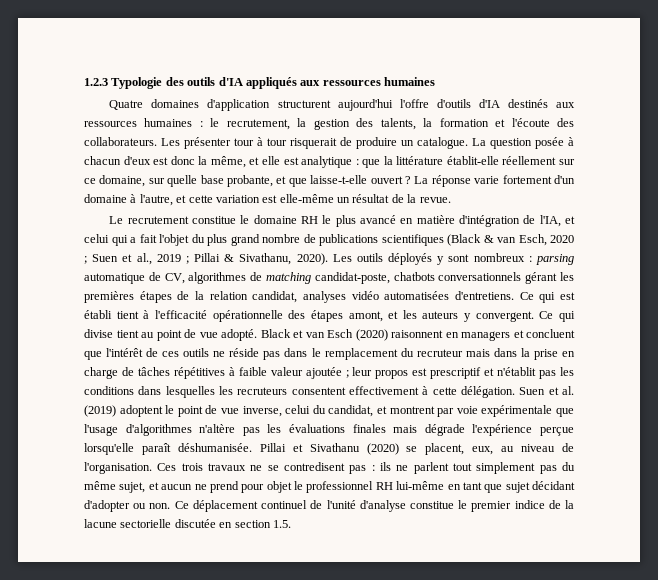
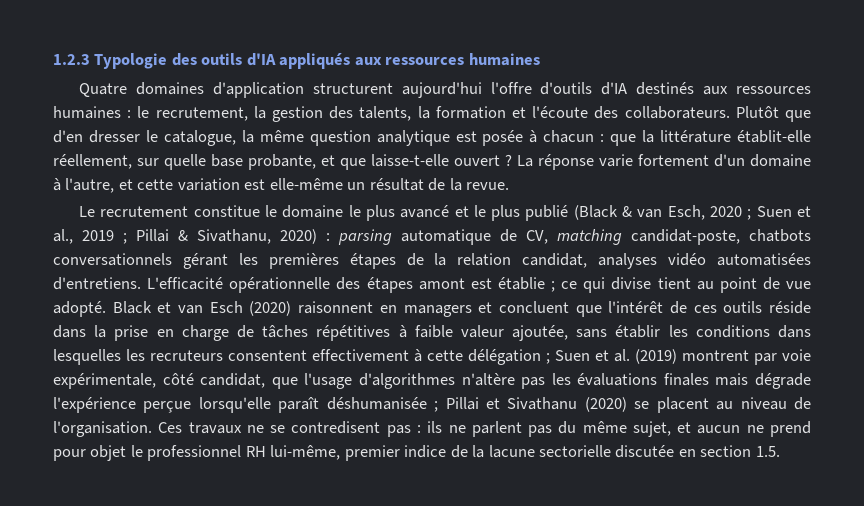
- Les présenter tour à tour risquerait de produire un catalogue. La question posée à chacun d'eux est donc la même, et elle est analytique : que la littérature établit-elle réellement sur ce domaine, sur quelle base probante, et que laisse-t-elle ouvert ?
+ Plutôt que d'en dresser le catalogue, la même question analytique est posée à chacun : que la littérature établit-elle réellement, sur quelle base probante, et que laisse-t-elle ouvert ?
- Le recrutement constitue le domaine RH le plus avancé en matière d'intégration de l'IA, et celui qui a fait l'objet du plus grand nombre de publications scientifiques (Black & van Esch, 2020 ; Suen et al., 2019 ; Pillai & Sivathanu, 2020). Les outils déployés y sont nombreux : parsing automatique de CV, algorithmes de matching candidat-poste, chatbots conversationnels gérant les premières étapes de la relation candidat, analyses vidéo automatisées d'entretiens.
+ Le recrutement constitue le domaine le plus avancé et le plus publié (Black & van Esch, 2020 ; Suen et al., 2019 ; Pillai & Sivathanu, 2020) : parsing automatique de CV, matching candidat-poste, chatbots conversationnels gérant les premières étapes de la relation candidat, analyses vidéo automatisées d'entretiens.
- Ce qui est établi tient à l'efficacité opérationnelle des étapes amont, et les auteurs y convergent. Ce qui divise tient au point de vue adopté.
+ L'efficacité opérationnelle des étapes amont est établie ; ce qui divise tient au point de vue adopté.
- Black et van Esch (2020) raisonnent en managers et concluent que l'intérêt de ces outils ne réside pas dans le remplacement du recruteur mais dans la prise en charge de tâches répétitives à faible valeur ajoutée ; leur propos est prescriptif et n'établit pas les conditions dans lesquelles les recruteurs consentent effectivement à cette délégation.
+ Black et van Esch (2020) raisonnent en managers et concluent que l'intérêt de ces outils réside dans la prise en charge de tâches répétitives à faible valeur ajoutée, sans établir les conditions dans lesquelles les recruteurs consentent effectivement à cette délégation ;
- Suen et al. (2019) adoptent le point de vue inverse, celui du candidat, et montrent par voie expérimentale que l'usage d'algorithmes n'altère pas les évaluations finales mais dégrade l'expérience perçue lorsqu'elle paraît déshumanisée.
+ Suen et al. (2019) montrent par voie expérimentale, côté candidat, que l'usage d'algorithmes n'altère pas les évaluations finales mais dégrade l'expérience perçue lorsqu'elle paraît déshumanisée ;
- Pillai et Sivathanu (2020) se placent, eux, au niveau de l'organisation.
+ Pillai et Sivathanu (2020) se placent au niveau de l'organisation.
- Ces trois travaux ne se contredisent pas : ils ne parlent tout simplement pas du même sujet, et aucun ne prend pour objet le professionnel RH lui-même en tant que sujet décidant d'adopter ou non. Ce déplacement continuel de l'unité d'analyse constitue le premier indice de la lacune sectorielle discutée en section 1.5.
+ Ces travaux ne se contredisent pas : ils ne parlent pas du même sujet, et aucun ne prend pour objet le professionnel RH lui-même, premier indice de la lacune sectorielle discutée en section 1.5.

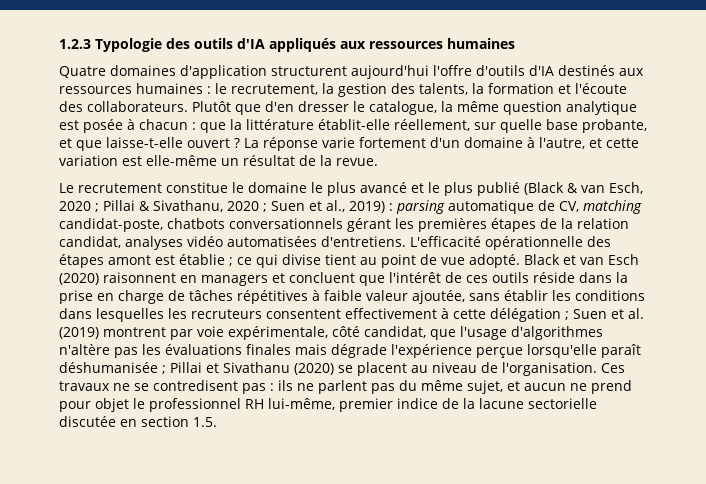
- Le recrutement constitue le domaine le plus avancé et le plus publié (Black & van Esch, 2020 ; Suen et al., 2019 ; Pillai & Sivathanu, 2020) : parsing automatique de CV, matching candidat-poste, chatbots conversationnels gérant les premières étapes de la relation candidat, analyses vidéo automatisées d'entretiens.
+ Le recrutement constitue le domaine le plus avancé et le plus publié (Black & van Esch, 2020 ; Pillai & Sivathanu, 2020 ; Suen et al., 2019) : parsing automatique de CV, matching candidat-poste, chatbots conversationnels gérant les premières étapes de la relation candidat, analyses vidéo automatisées d'entretiens.

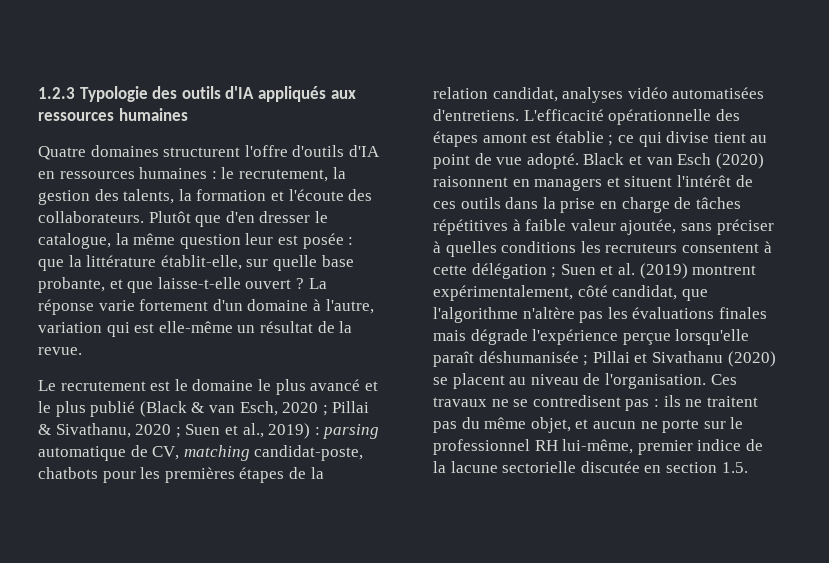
- Quatre domaines d'application structurent aujourd'hui l'offre d'outils d'IA destinés aux ressources humaines : le recrutement, la gestion des talents, la formation et l'écoute des collaborateurs.
+ Quatre domaines structurent l'offre d'outils d'IA en ressources humaines : le recrutement, la gestion des talents, la formation et l'écoute des collaborateurs.
- Plutôt que d'en dresser le catalogue, la même question analytique est posée à chacun : que la littérature établit-elle réellement, sur quelle base probante, et que laisse-t-elle ouvert ?
+ Plutôt que d'en dresser le catalogue, la même question leur est posée : que la littérature établit-elle, sur quelle base probante, et que laisse-t-elle ouvert ?
- La réponse varie fortement d'un domaine à l'autre, et cette variation est elle-même un résultat de la revue.
+ La réponse varie fortement d'un domaine à l'autre, variation qui est elle-même un résultat de la revue.
- Le recrutement constitue le domaine le plus avancé et le plus publié (Black & van Esch, 2020 ; Pillai & Sivathanu, 2020 ; Suen et al., 2019) : parsing automatique de CV, matching candidat-poste, chatbots conversationnels gérant les premières étapes de la relation candidat, analyses vidéo automatisées d'entretiens.
+ Le recrutement est le domaine le plus avancé et le plus publié (Black & van Esch, 2020 ; Pillai & Sivathanu, 2020 ; Suen et al., 2019) : parsing automatique de CV, matching candidat-poste, chatbots pour les premières étapes de la relation candidat, analyses vidéo automatisées d'entretiens.
- Black et van Esch (2020) raisonnent en managers et concluent que l'intérêt de ces outils réside dans la prise en charge de tâches répétitives à faible valeur ajoutée, sans établir les conditions dans lesquelles les recruteurs consentent effectivement à cette délégation ;
+ Black et van Esch (2020) raisonnent en managers et situent l'intérêt de ces outils dans la prise en charge de tâches répétitives à faible valeur ajoutée, sans préciser à quelles conditions les recruteurs consentent à cette délégation ;
- Suen et al. (2019) montrent par voie expérimentale, côté candidat, que l'usage d'algorithmes n'altère pas les évaluations finales mais dégrade l'expérience perçue lorsqu'elle paraît déshumanisée ;
+ Suen et al. (2019) montrent expérimentalement, côté candidat, que l'algorithme n'altère pas les évaluations finales mais dégrade l'expérience perçue lorsqu'elle paraît déshumanisée ;
- Ces travaux ne se contredisent pas : ils ne parlent pas du même sujet, et aucun ne prend pour objet le professionnel RH lui-même, premier indice de la lacune sectorielle discutée en section 1.5.
+ Ces travaux ne se contredisent pas : ils ne traitent pas du même objet, et aucun ne porte sur le professionnel RH lui-même, premier indice de la lacune sectorielle discutée en section 1.5.

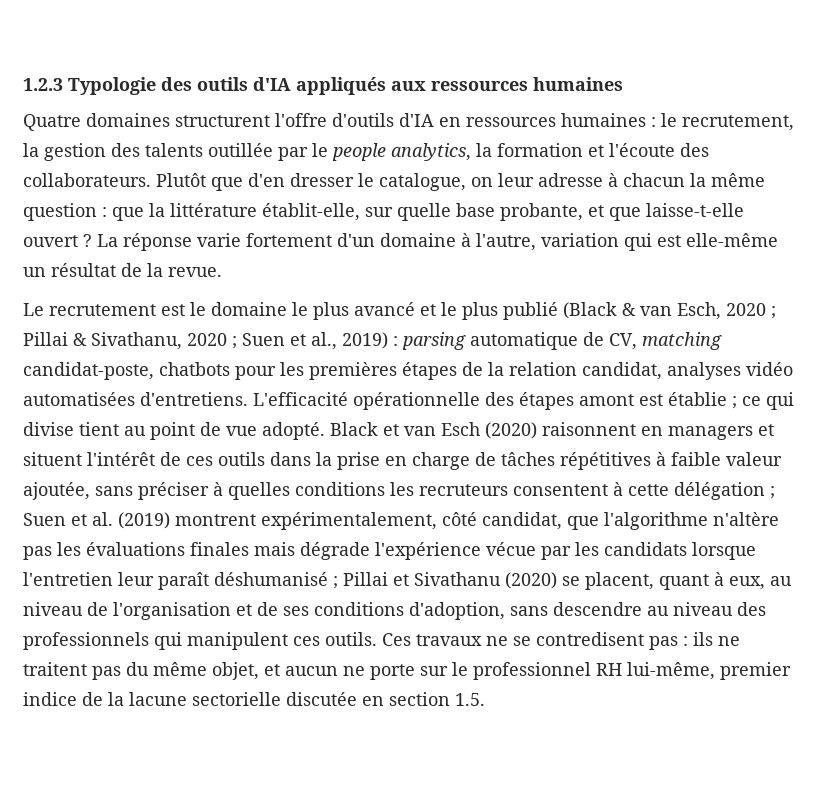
- Quatre domaines structurent l'offre d'outils d'IA en ressources humaines : le recrutement, la gestion des talents, la formation et l'écoute des collaborateurs.
+ Quatre domaines structurent l'offre d'outils d'IA en ressources humaines : le recrutement, la gestion des talents outillée par le people analytics, la formation et l'écoute des collaborateurs.
- Plutôt que d'en dresser le catalogue, la même question leur est posée : que la littérature établit-elle, sur quelle base probante, et que laisse-t-elle ouvert ?
+ Plutôt que d'en dresser le catalogue, on leur adresse à chacun la même question : que la littérature établit-elle, sur quelle base probante, et que laisse-t-elle ouvert ?
- Suen et al. (2019) montrent expérimentalement, côté candidat, que l'algorithme n'altère pas les évaluations finales mais dégrade l'expérience perçue lorsqu'elle paraît déshumanisée ;
+ Suen et al. (2019) montrent expérimentalement, côté candidat, que l'algorithme n'altère pas les évaluations finales mais dégrade l'expérience vécue par les candidats lorsque l'entretien leur paraît déshumanisé ;
- Pillai et Sivathanu (2020) se placent au niveau de l'organisation.
+ Pillai et Sivathanu (2020) se placent, quant à eux, au niveau de l'organisation et de ses conditions d'adoption, sans descendre au niveau des professionnels qui manipulent ces outils.

